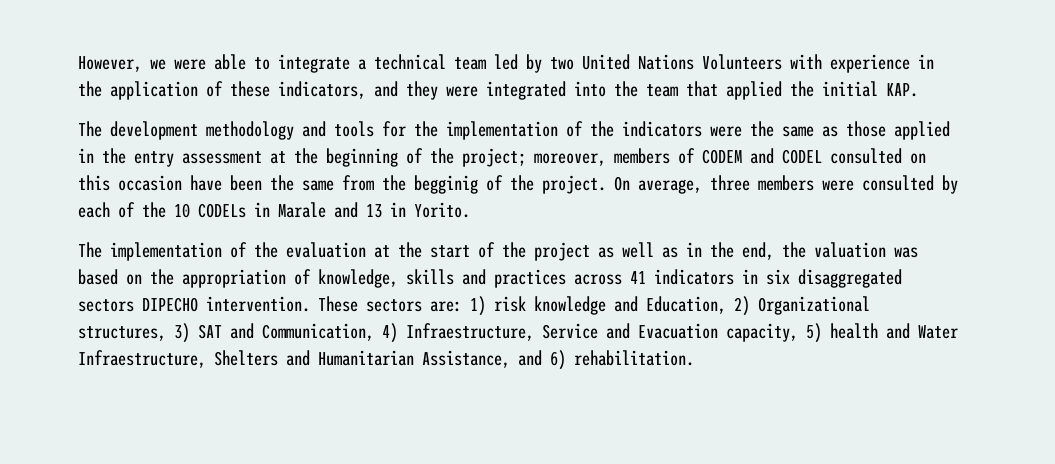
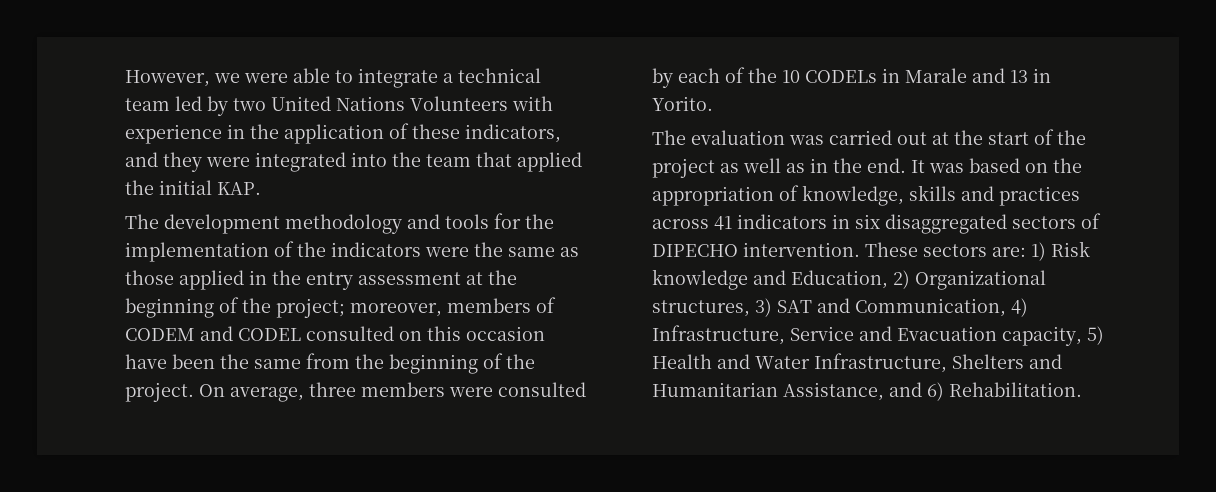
- The development methodology and tools for the implementation of the indicators were the same as those applied in the entry assessment at the beginning of the project; moreover, members of CODEM and CODEL consulted on this occasion have been the same from the begginig of the project.
+ The development methodology and tools for the implementation of the indicators were the same as those applied in the entry assessment at the beginning of the project; moreover, members of CODEM and CODEL consulted on this occasion have been the same from the beginning of the project.
- The implementation of the evaluation at the start of the project as well as in the end, the valuation was based on the appropriation of knowledge, skills and practices across 41 indicators in six disaggregated sectors DIPECHO intervention.
+ The evaluation was carried out at the start of the project as well as in the end. It was based on the appropriation of knowledge, skills and practices across 41 indicators in six disaggregated sectors of DIPECHO intervention.
- These sectors are: 1) risk knowledge and Education, 2) Organizational structures, 3) SAT and Communication, 4) Infraestructure, Service and Evacuation capacity, 5) health and Water Infraestructure, Shelters and Humanitarian Assistance, and 6) rehabilitation.
+ These sectors are: 1) Risk knowledge and Education, 2) Organizational structures, 3) SAT and Communication, 4) Infrastructure, Service and Evacuation capacity, 5) Health and Water Infrastructure, Shelters and Humanitarian Assistance, and 6) Rehabilitation.

